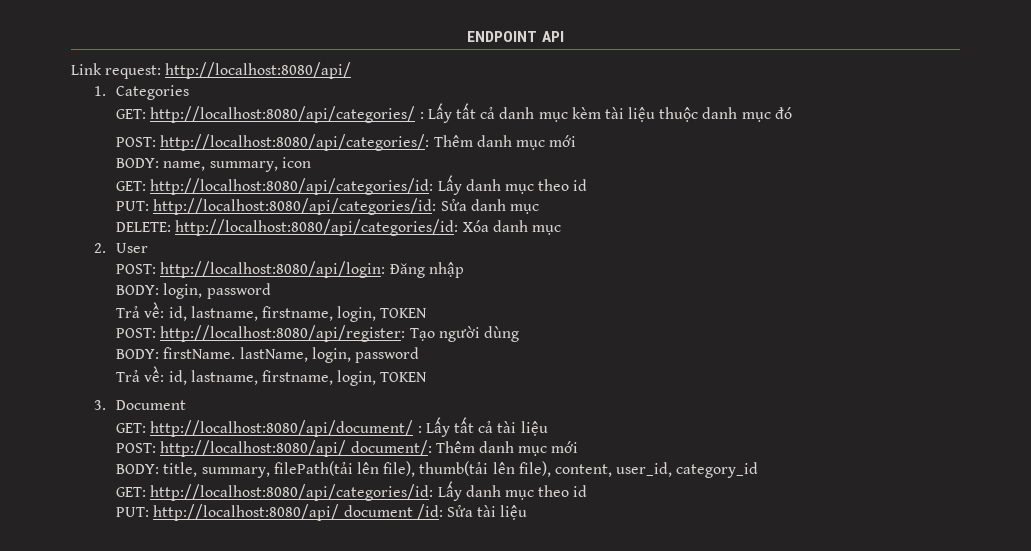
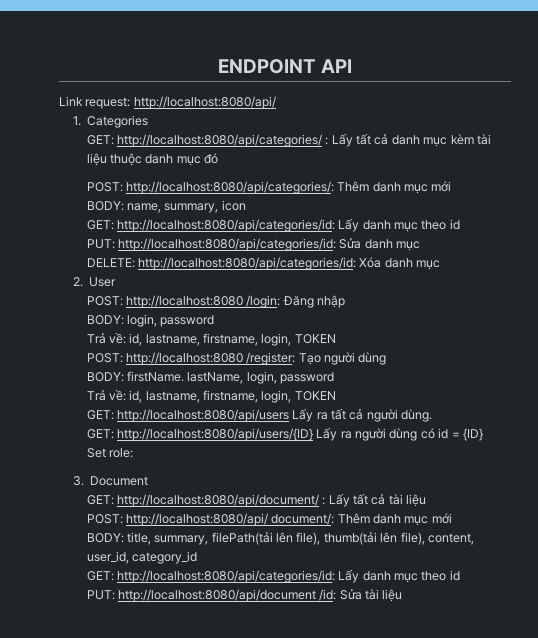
- POST: http://localhost:8080/api/login: Đăng nhập
+ POST: http://localhost:8080 /login: Đăng nhập
- POST: http://localhost:8080/api/register: Tạo người dùng
+ POST: http://localhost:8080 /register: Tạo người dùng
+ GET: http://localhost:8080/api/users Lấy ra tất cả người dùng.
+ GET: http://localhost:8080/api/users/{ID} Lấy ra người dùng có id = {ID}
+ Set role:
- PUT: http://localhost:8080/api/ document /id: Sửa tài liệu
+ PUT: http://localhost:8080/api/document /id: Sửa tài liệu

